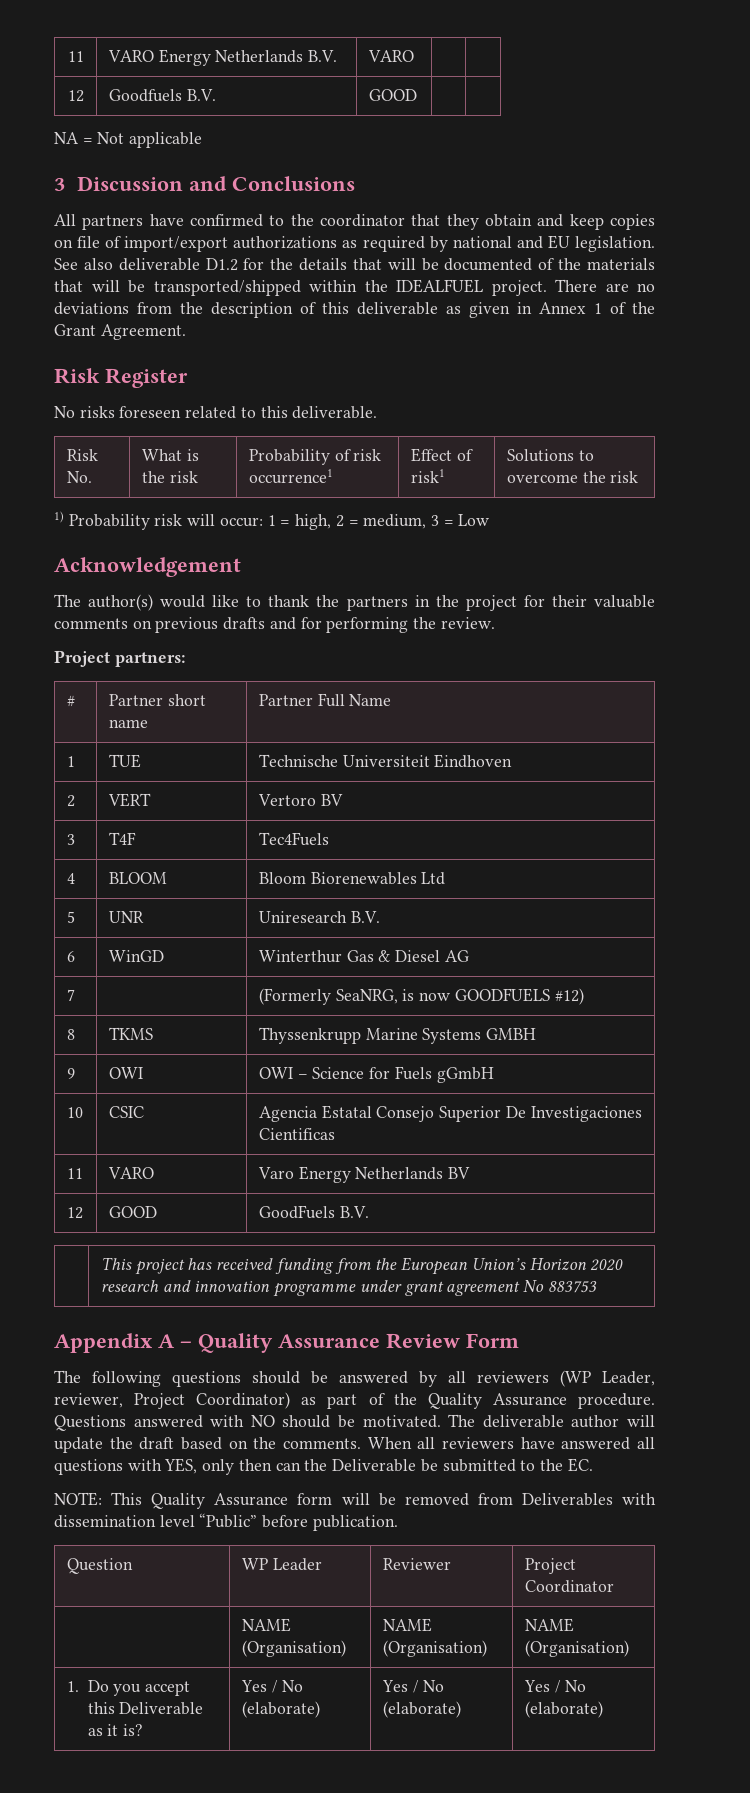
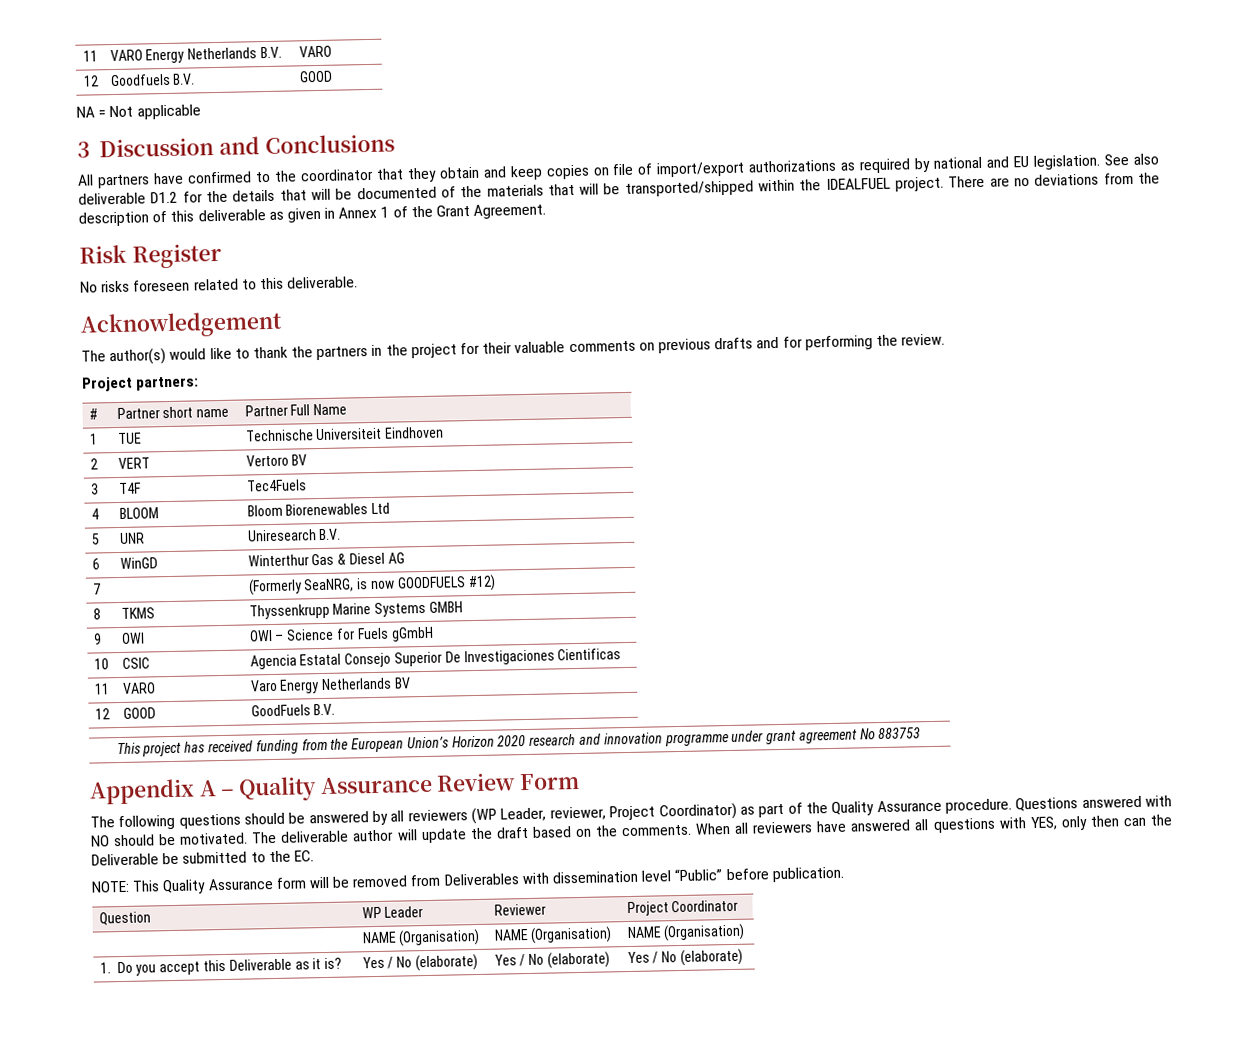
- Risk No. | What is the risk | Probability of risk occurrence1 | Effect of risk1 | Solutions to overcome the risk
- 1) Probability risk will occur: 1 = high, 2 = medium, 3 = Low

